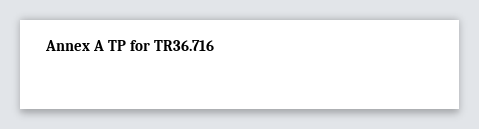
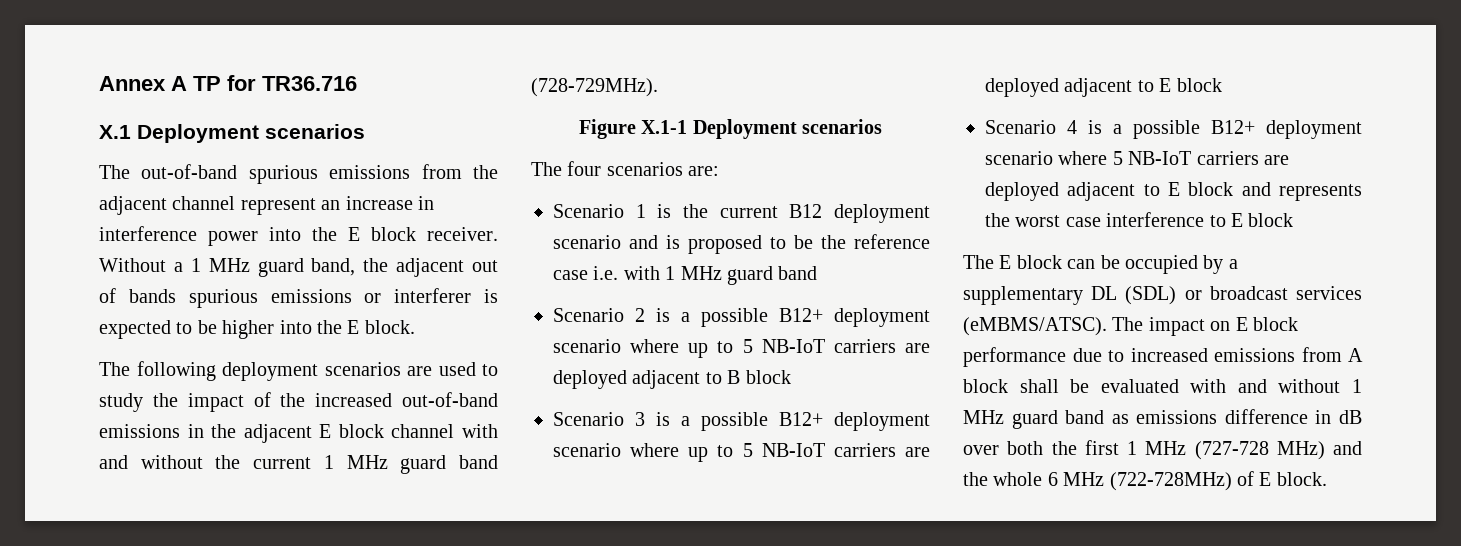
+ X.1 Deployment scenarios
+ The out-of-band spurious emissions from the adjacent channel represent an increase in interference power into the E block receiver. Without a 1 MHz guard band, the adjacent out of bands spurious emissions or interferer is expected to be higher into the E block.
+ The following deployment scenarios are used to study the impact of the increased out-of-band emissions in the adjacent E block channel with and without the current 1 MHz guard band (728-729MHz).
+ Figure X.1-1 Deployment scenarios
+ The four scenarios are:
+ Scenario 1 is the current B12 deployment scenario and is proposed to be the reference case i.e. with 1 MHz guard band
+ Scenario 2 is a possible B12+ deployment scenario where up to 5 NB-IoT carriers are deployed adjacent to B block
+ Scenario 3 is a possible B12+ deployment scenario where up to 5 NB-IoT carriers are deployed adjacent to E block
+ Scenario 4 is a possible B12+ deployment scenario where 5 NB-IoT carriers are deployed adjacent to E block and represents the worst case interference to E block
+ The E block can be occupied by a supplementary DL (SDL) or broadcast services (eMBMS/ATSC). The impact on E block performance due to increased emissions from A block shall be evaluated with and without 1 MHz guard band as emissions difference in dB over both the first 1 MHz (727-728 MHz) and the whole 6 MHz (722-728MHz) of E block.

